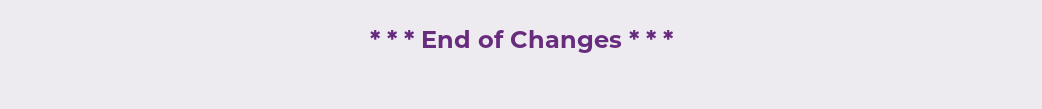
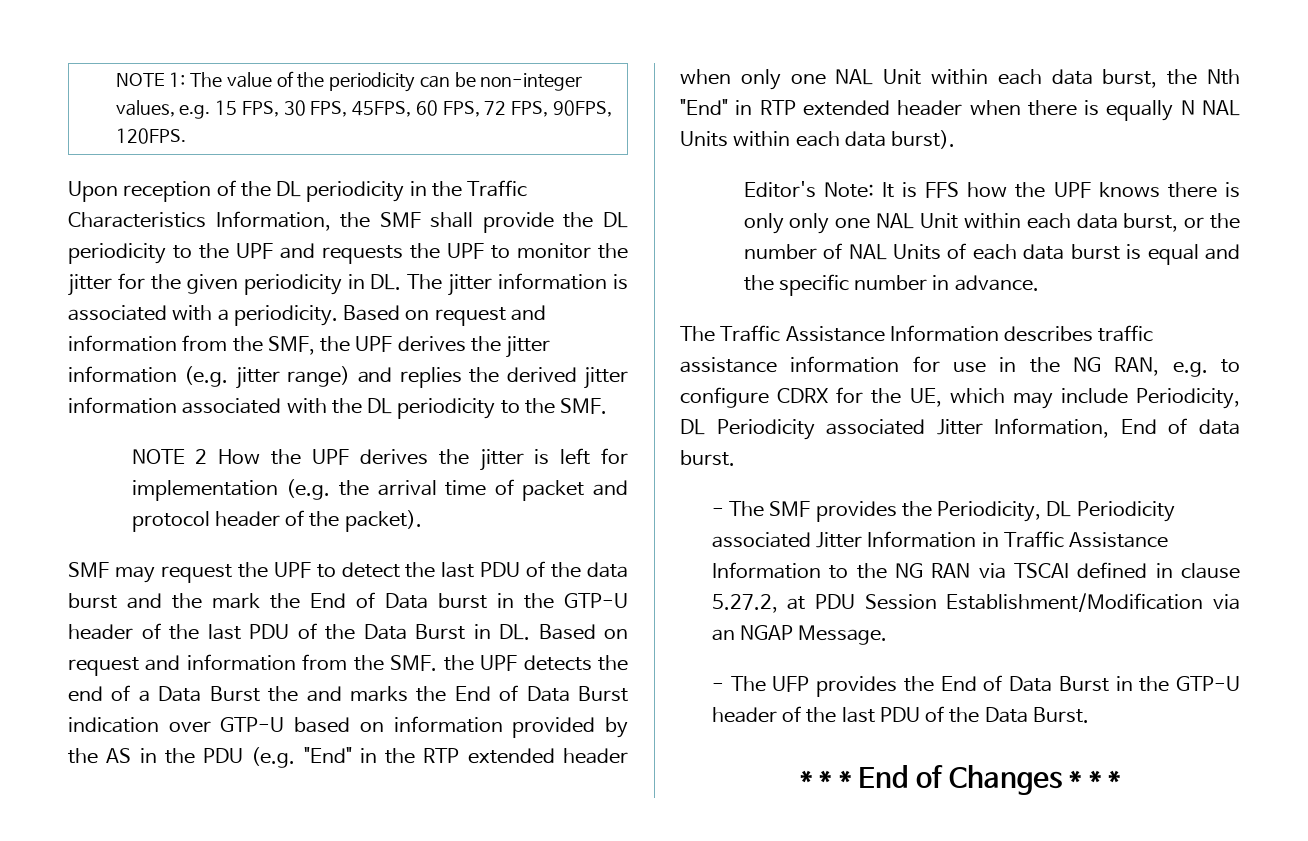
+ NOTE 1: The value of the periodicity can be non-integer values, e.g. 15 FPS, 30 FPS, 45FPS, 60 FPS, 72 FPS, 90FPS, 120FPS.
+ Upon reception of the DL periodicity in the Traffic Characteristics Information, the SMF shall provide the DL periodicity to the UPF and requests the UPF to monitor the jitter for the given periodicity in DL. The jitter information is associated with a periodicity. Based on request and information from the SMF, the UPF derives the jitter information (e.g. jitter range) and replies the derived jitter information associated with the DL periodicity to the SMF.
+ NOTE 2 How the UPF derives the jitter is left for implementation (e.g. the arrival time of packet and protocol header of the packet).
+ SMF may request the UPF to detect the last PDU of the data burst and the mark the End of Data burst in the GTP-U header of the last PDU of the Data Burst in DL. Based on request and information from the SMF. the UPF detects the end of a Data Burst the and marks the End of Data Burst indication over GTP-U based on information provided by the AS in the PDU (e.g. "End" in the RTP extended header when only one NAL Unit within each data burst, the Nth "End" in RTP extended header when there is equally N NAL Units within each data burst).
+ Editor's Note: It is FFS how the UPF knows there is only only one NAL Unit within each data burst, or the number of NAL Units of each data burst is equal and the specific number in advance.
+ The Traffic Assistance Information describes traffic assistance information for use in the NG RAN, e.g. to configure CDRX for the UE, which may include Periodicity, DL Periodicity associated Jitter Information, End of data burst.
+ - The SMF provides the Periodicity, DL Periodicity associated Jitter Information in Traffic Assistance Information to the NG RAN via TSCAI defined in clause 5.27.2, at PDU Session Establishment/Modification via an NGAP Message.
+ - The UFP provides the End of Data Burst in the GTP-U header of the last PDU of the Data Burst.

